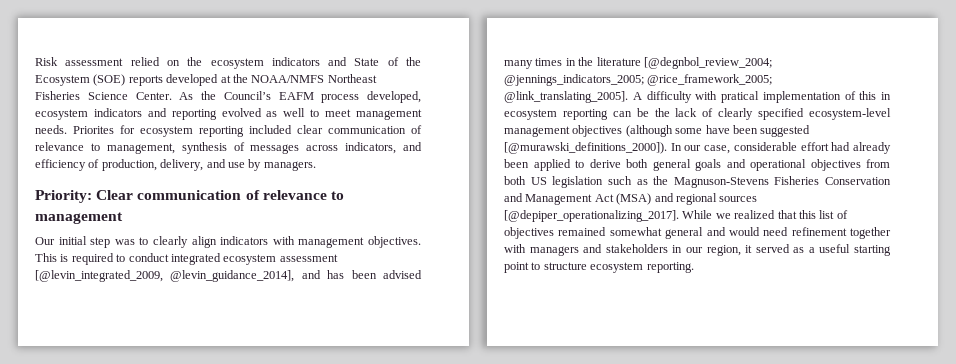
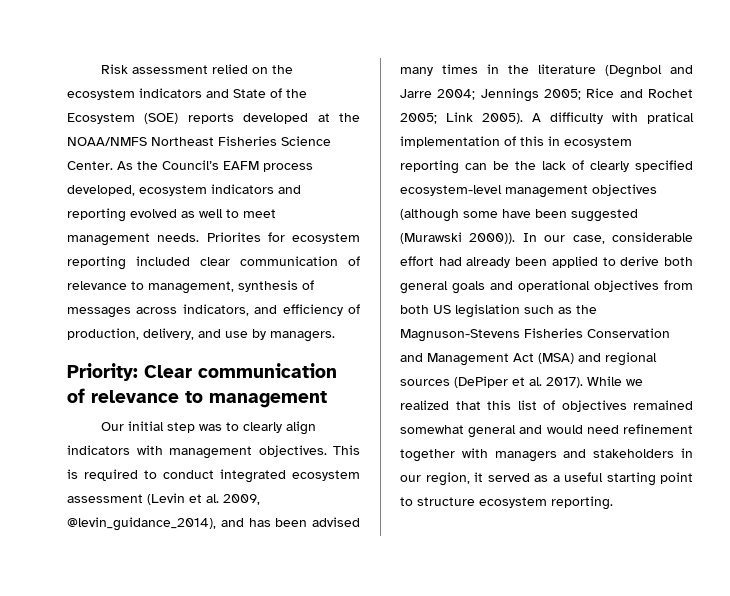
- This is required to conduct integrated ecosystem assessment [@levin_integrated_2009, @levin_guidance_2014], and has been advised many times in the literature [@degnbol_review_2004; @jennings_indicators_2005; @rice_framework_2005; @link_translating_2005].
+ This is required to conduct integrated ecosystem assessment (Levin et al. 2009, @levin_guidance_2014), and has been advised many times in the literature (Degnbol and Jarre 2004; Jennings 2005; Rice and Rochet 2005; Link 2005).
- A difficulty with pratical implementation of this in ecosystem reporting can be the lack of clearly specified ecosystem-level management objectives (although some have been suggested [@murawski_definitions_2000]).
+ A difficulty with pratical implementation of this in ecosystem reporting can be the lack of clearly specified ecosystem-level management objectives (although some have been suggested (Murawski 2000)).
- In our case, considerable effort had already been applied to derive both general goals and operational objectives from both US legislation such as the Magnuson-Stevens Fisheries Conservation and Management Act (MSA) and regional sources [@depiper_operationalizing_2017].
+ In our case, considerable effort had already been applied to derive both general goals and operational objectives from both US legislation such as the Magnuson-Stevens Fisheries Conservation and Management Act (MSA) and regional sources (DePiper et al. 2017).

